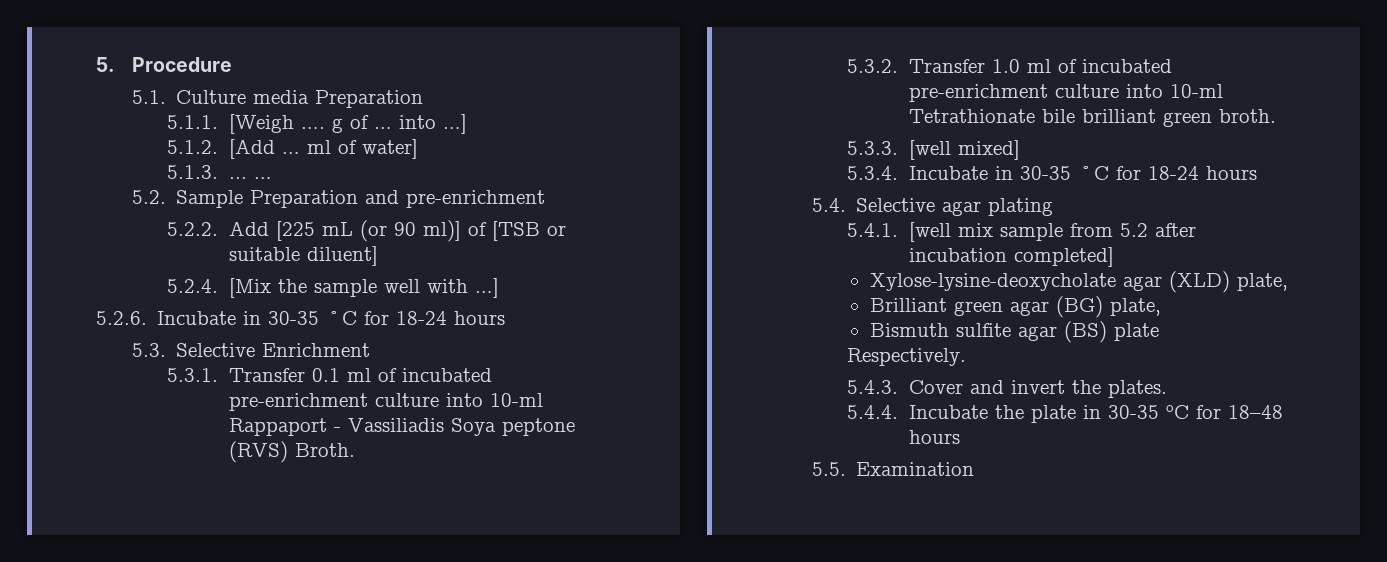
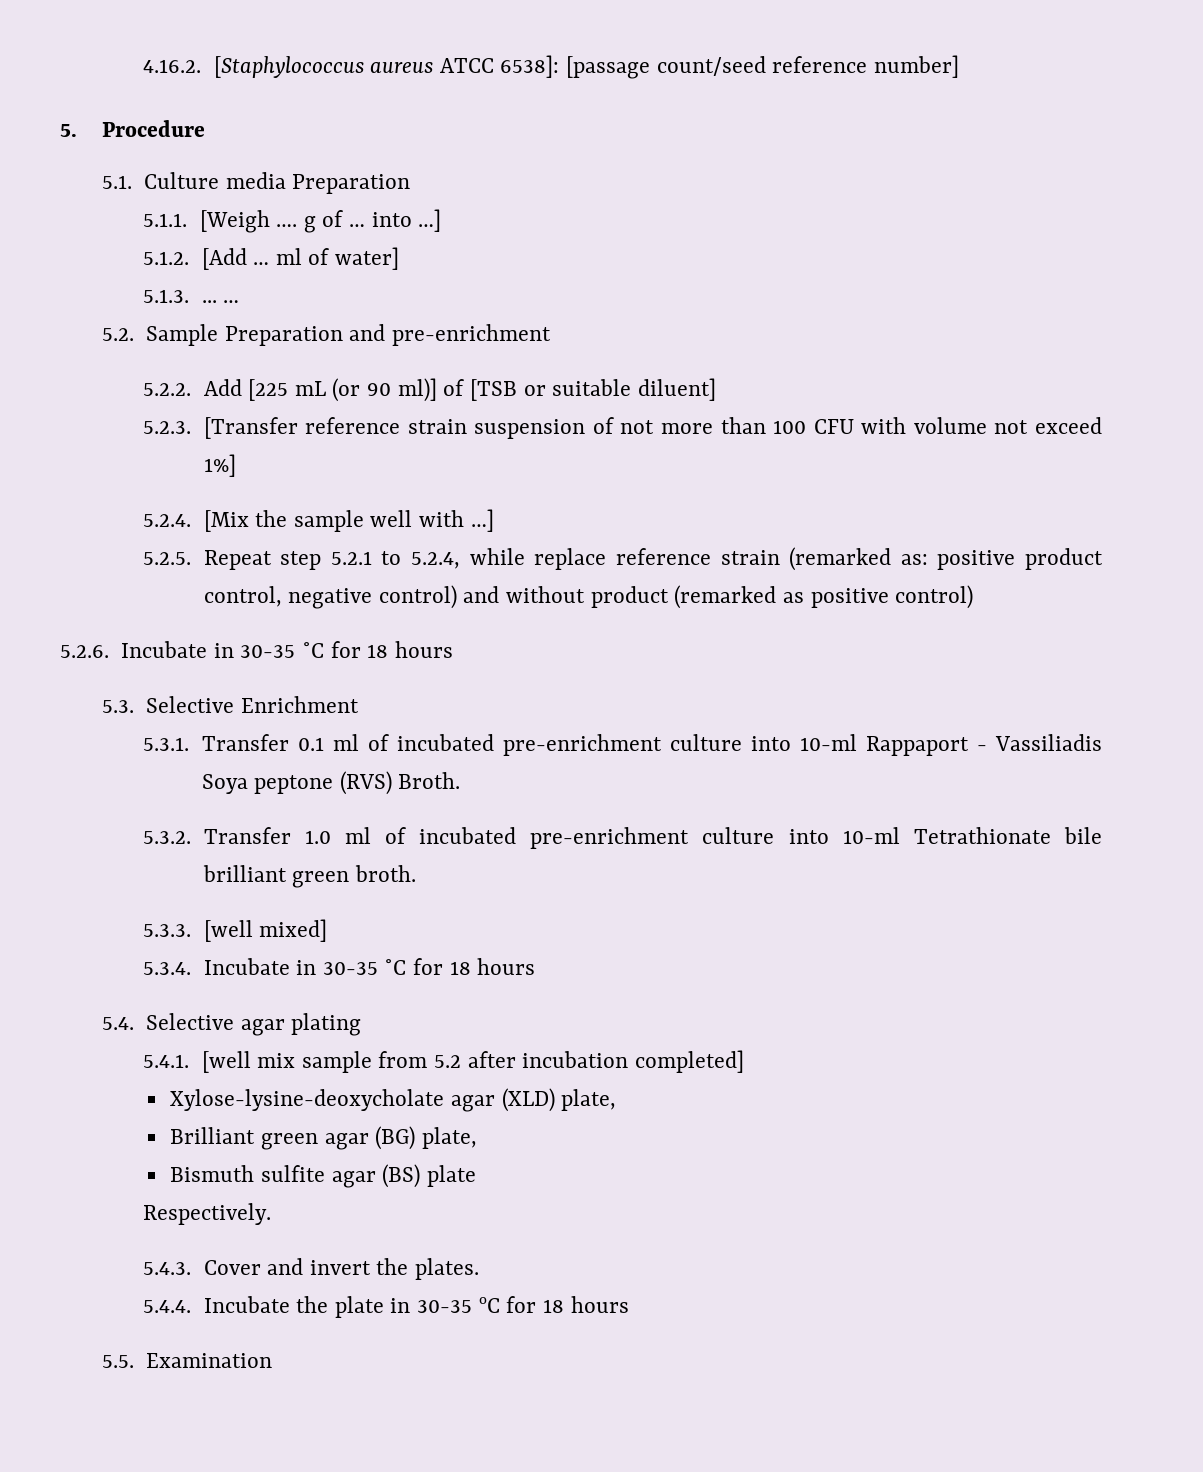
+ 4.16.2. [Staphylococcus aureus ATCC 6538]: [passage count/seed reference number]
+ 5.2.3. [Transfer reference strain suspension of not more than 100 CFU with volume not exceed 1%]
+ 5.2.5. Repeat step 5.2.1 to 5.2.4, while replace reference strain (remarked as: positive product control, negative control) and without product (remarked as positive control)
- 5.2.6. Incubate in 30-35 ˚C for 18-24 hours
+ 5.2.6. Incubate in 30-35 ˚C for 18 hours
- 5.3.4. Incubate in 30-35 ˚C for 18-24 hours
+ 5.3.4. Incubate in 30-35 ˚C for 18 hours
- 5.4.4. Incubate the plate in 30-35 oC for 18–48 hours
+ 5.4.4. Incubate the plate in 30-35 oC for 18 hours

